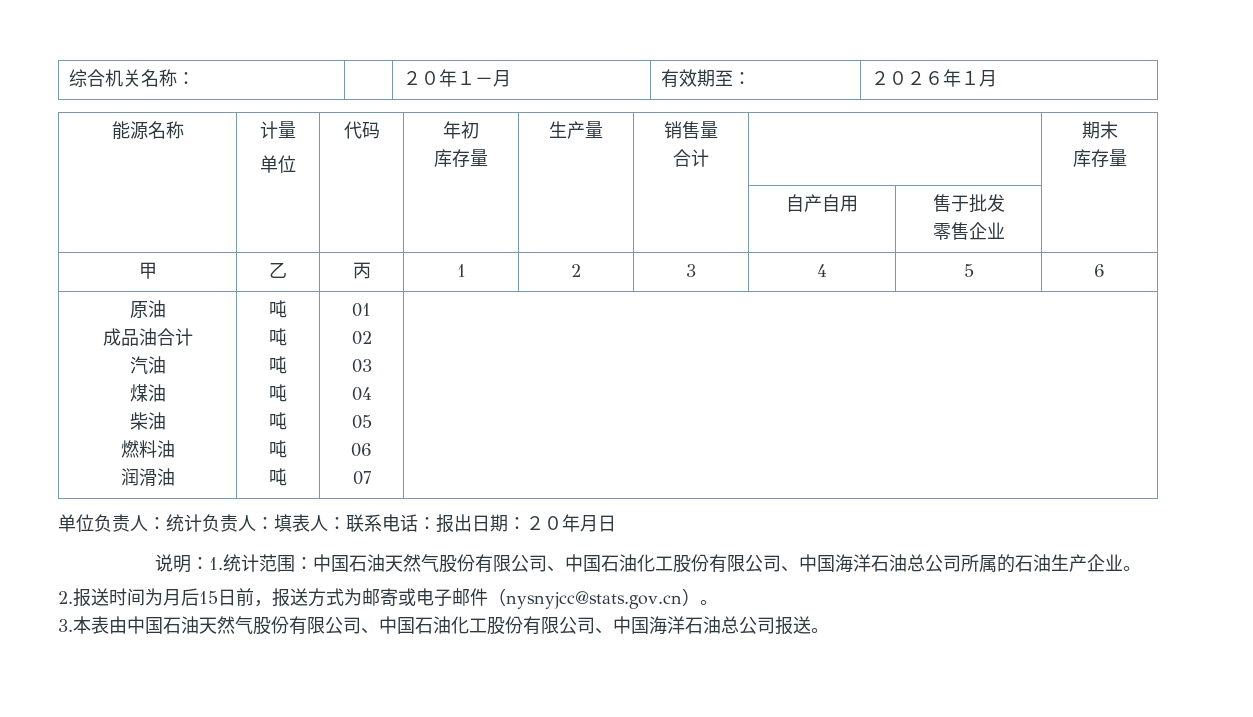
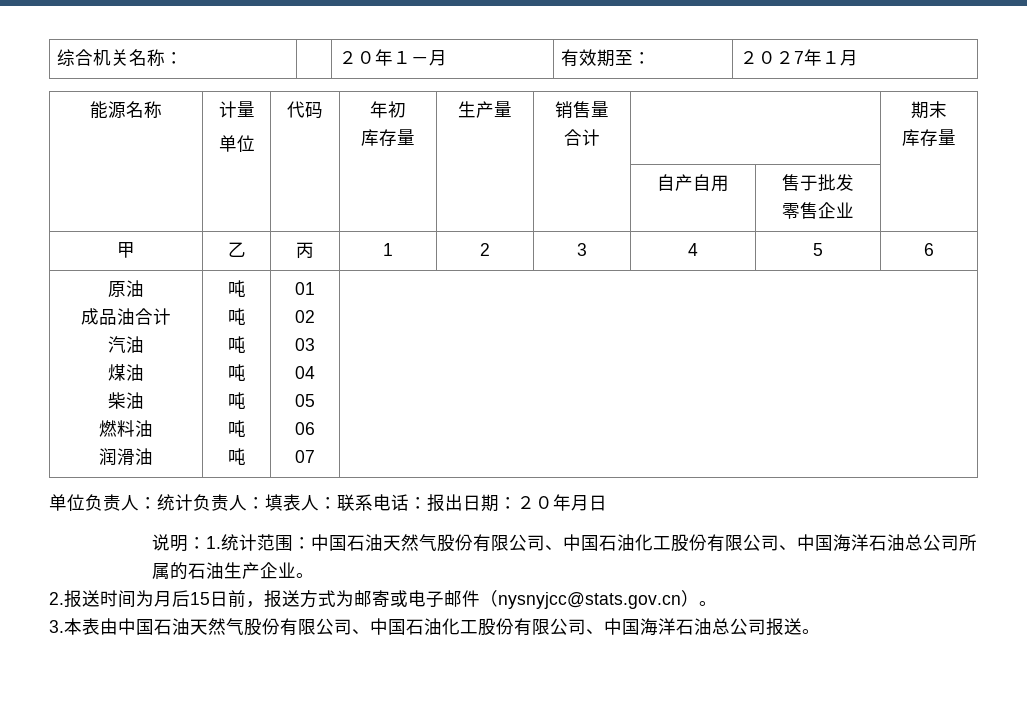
- 综合机关名称： | | ２０年１－月 | 有效期至： | ２０２６年１月
+ 综合机关名称： | | ２０年１－月 | 有效期至： | ２０２7年１月

